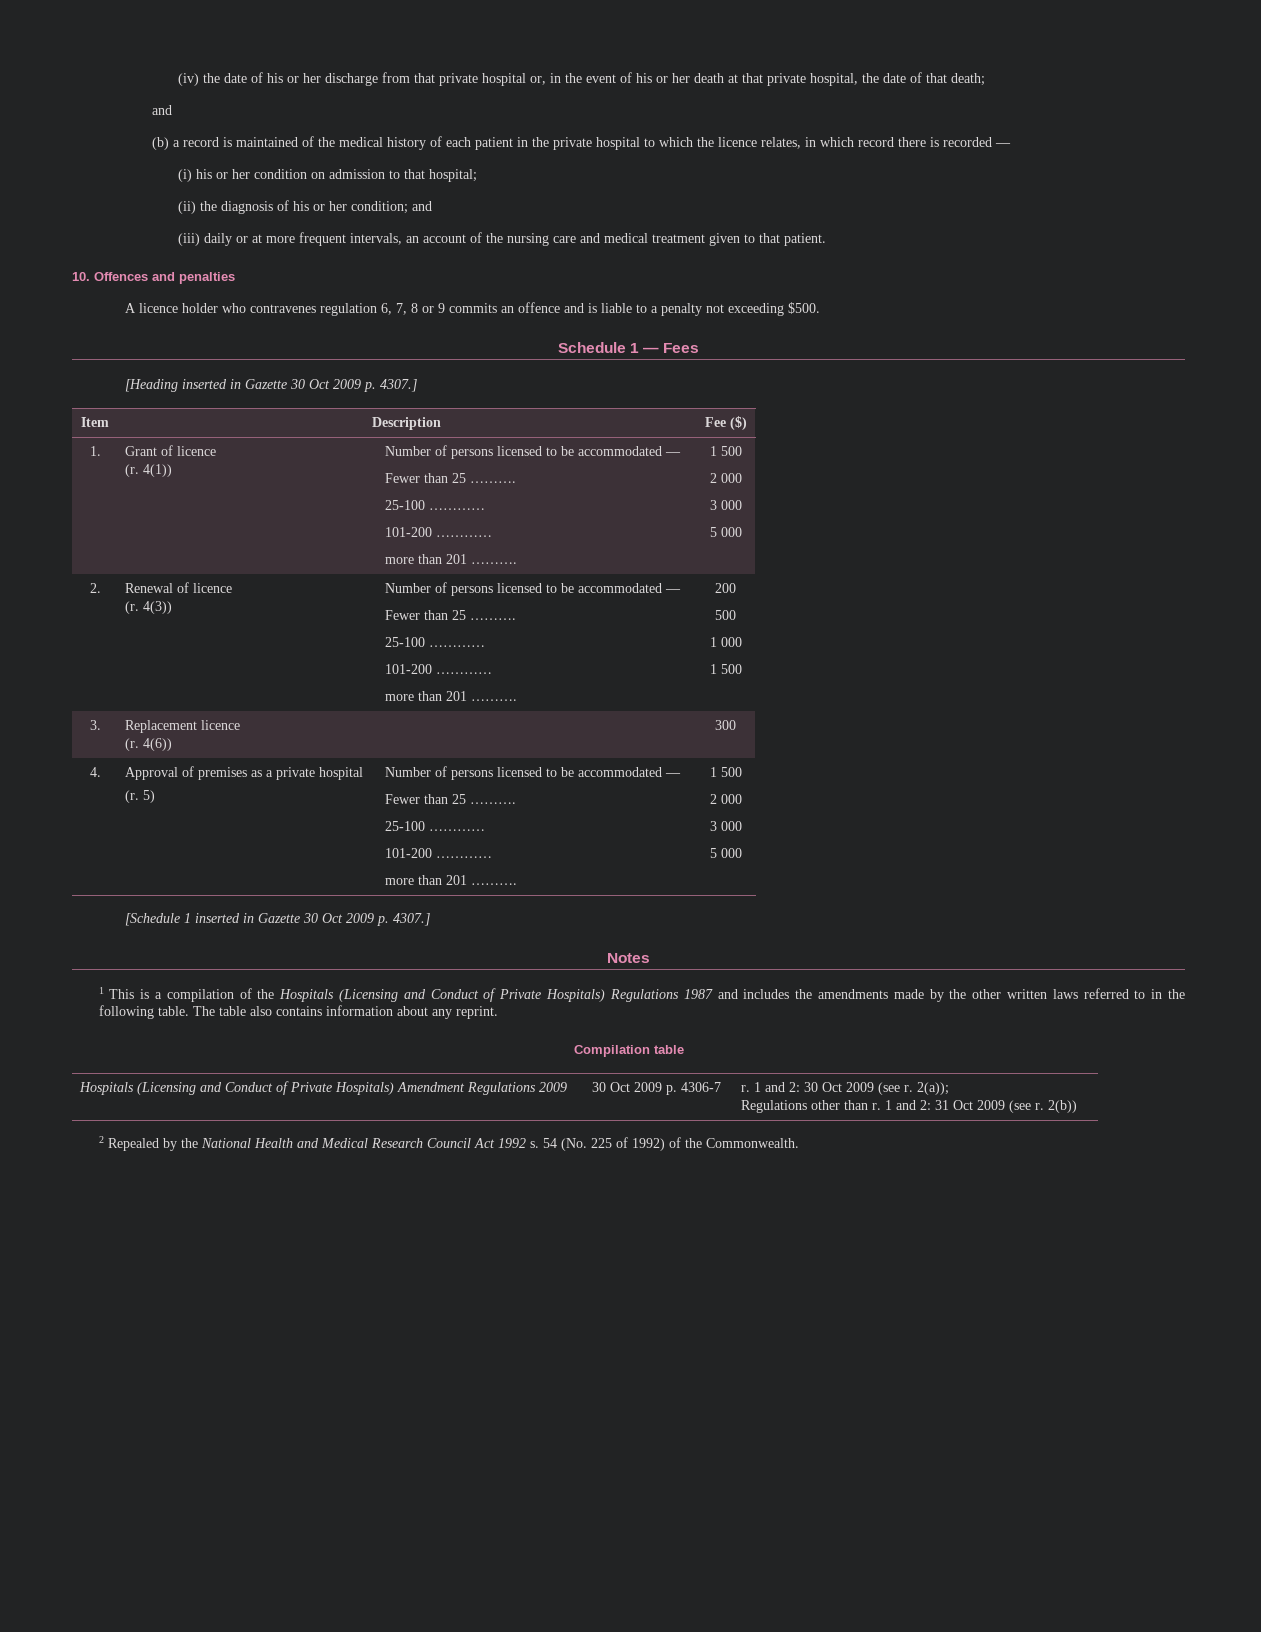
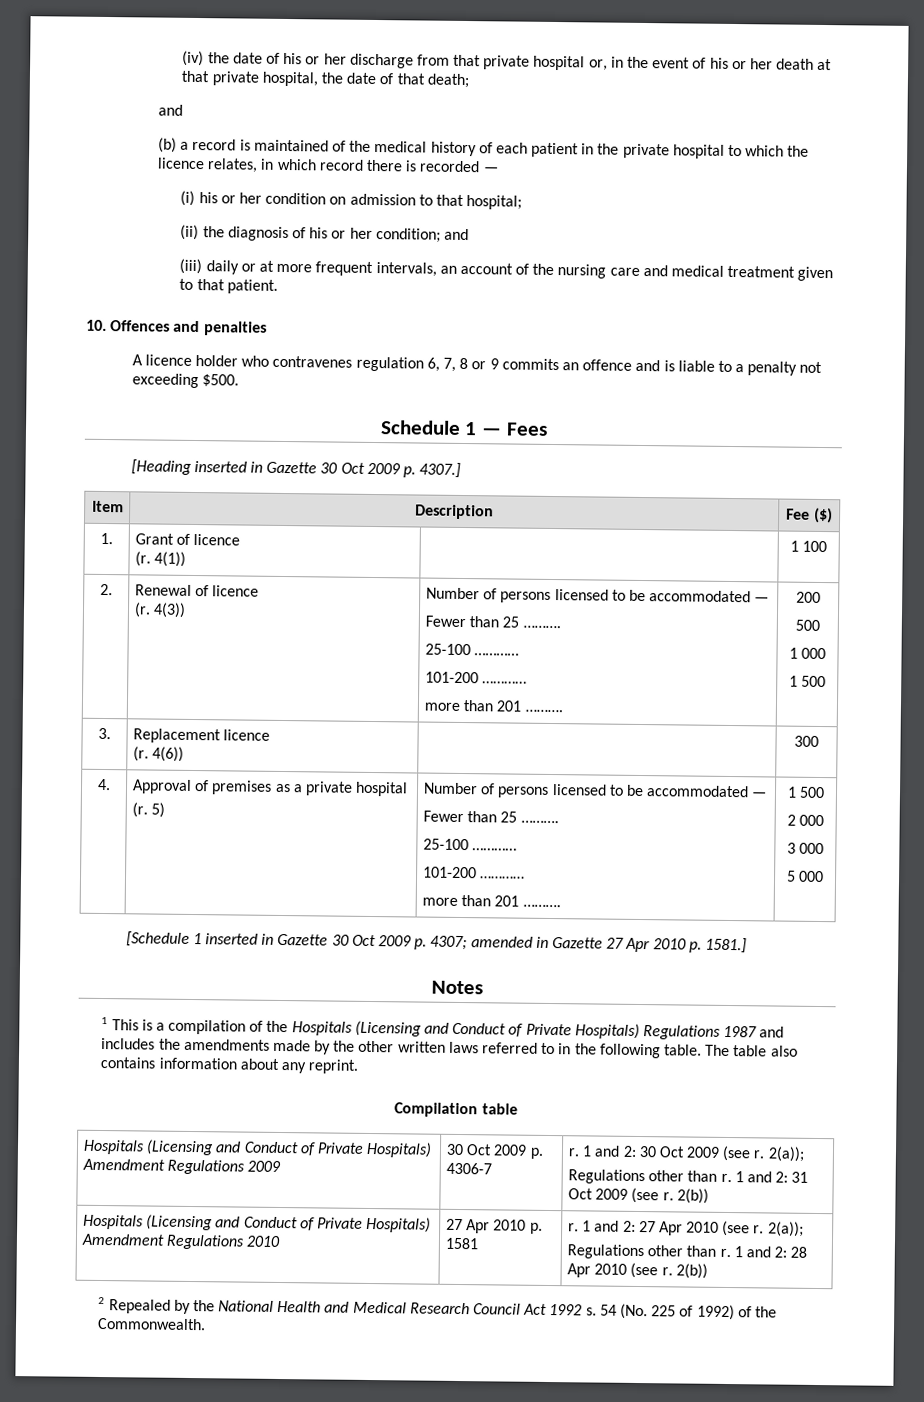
  1. | Grant of licence
- (r. 4(1)) | Number of persons licensed to be accommodated —
- Fewer than 25 ……….
- 25-100 …………
- 101-200 …………
- more than 201 ………. | 1 500
- 2 000
- 3 000
- 5 000
+ (r. 4(1)) | | 1 100
- [Schedule 1 inserted in Gazette 30 Oct 2009 p. 4307.]
+ [Schedule 1 inserted in Gazette 30 Oct 2009 p. 4307; amended in Gazette 27 Apr 2010 p. 1581.]
+ Hospitals (Licensing and Conduct of Private Hospitals) Amendment Regulations 2010 | 27 Apr 2010 p. 1581 | r. 1 and 2: 27 Apr 2010 (see r. 2(a));
+ Regulations other than r. 1 and 2: 28 Apr 2010 (see r. 2(b))

